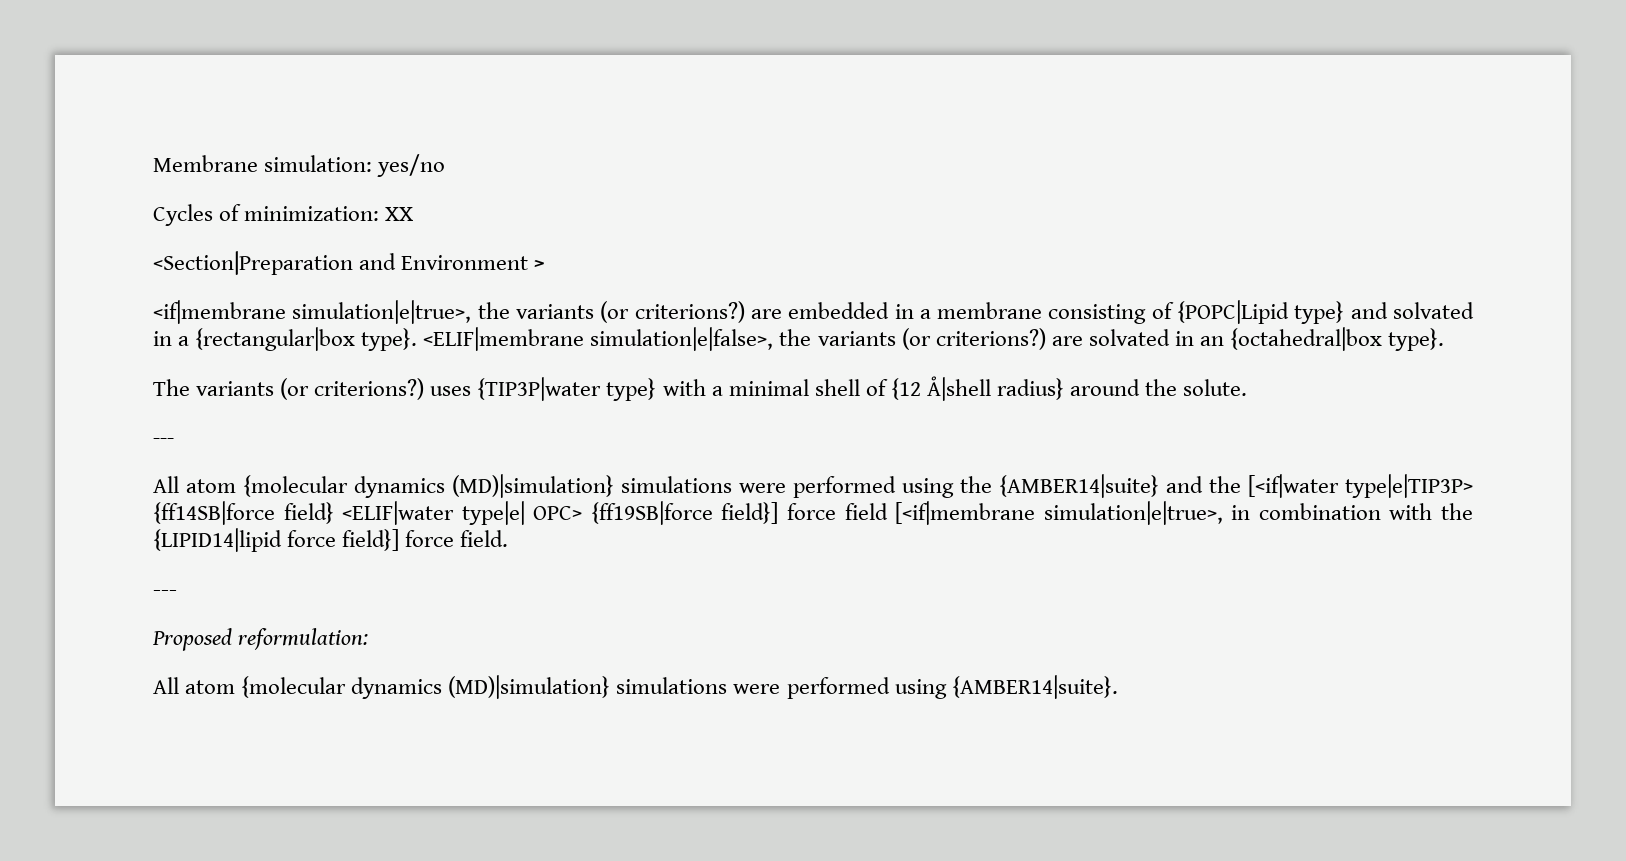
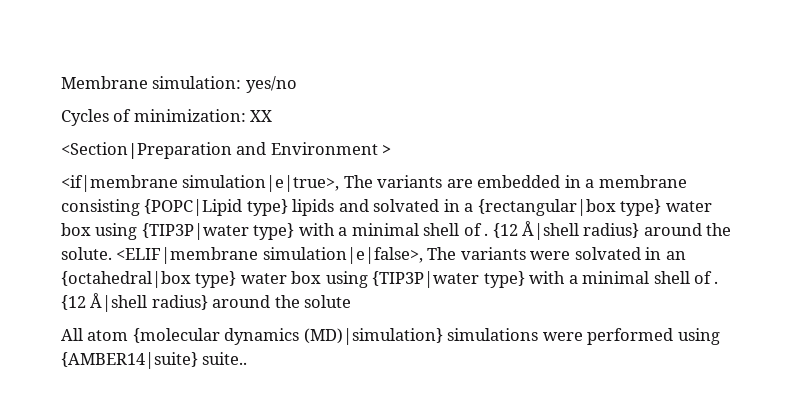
- <if|membrane simulation|e|true>, the variants (or criterions?) are embedded in a membrane consisting of {POPC|Lipid type} and solvated in a {rectangular|box type}. <ELIF|membrane simulation|e|false>, the variants (or criterions?) are solvated in an {octahedral|box type}.
- The variants (or criterions?) uses {TIP3P|water type} with a minimal shell of {12 Å|shell radius} around the solute.
- ---
- All atom {molecular dynamics (MD)|simulation} simulations were performed using the {AMBER14|suite} and the [<if|water type|e|TIP3P> {ff14SB|force field} <ELIF|water type|e| OPC> {ff19SB|force field}] force field [<if|membrane simulation|e|true>, in combination with the {LIPID14|lipid force field}] force field.
- ---
- Proposed reformulation:
- All atom {molecular dynamics (MD)|simulation} simulations were performed using {AMBER14|suite}.
+ <if|membrane simulation|e|true>, The variants are embedded in a membrane consisting {POPC|Lipid type} lipids and solvated in a {rectangular|box type} water box using {TIP3P|water type} with a minimal shell of . {12 Å|shell radius} around the solute. <ELIF|membrane simulation|e|false>, The variants were solvated in an {octahedral|box type} water box using {TIP3P|water type} with a minimal shell of . {12 Å|shell radius} around the solute
+ All atom {molecular dynamics (MD)|simulation} simulations were performed using {AMBER14|suite} suite..

